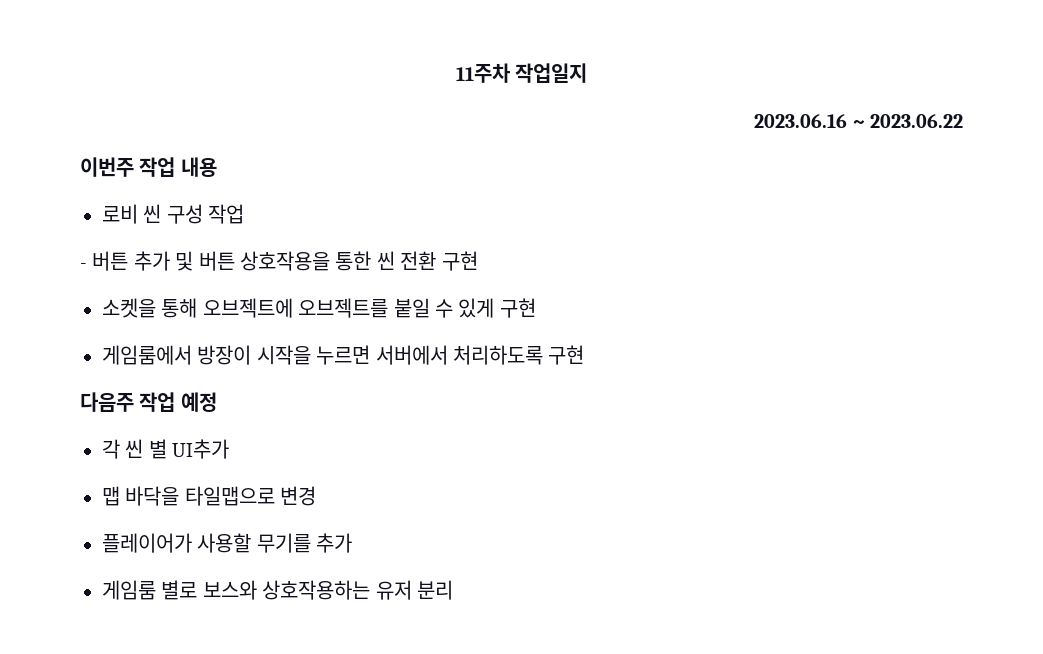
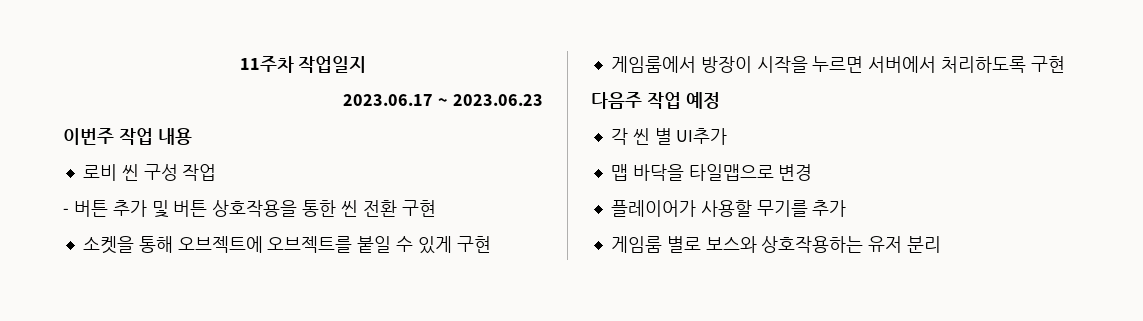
- 2023.06.16 ~ 2023.06.22
+ 2023.06.17 ~ 2023.06.23

